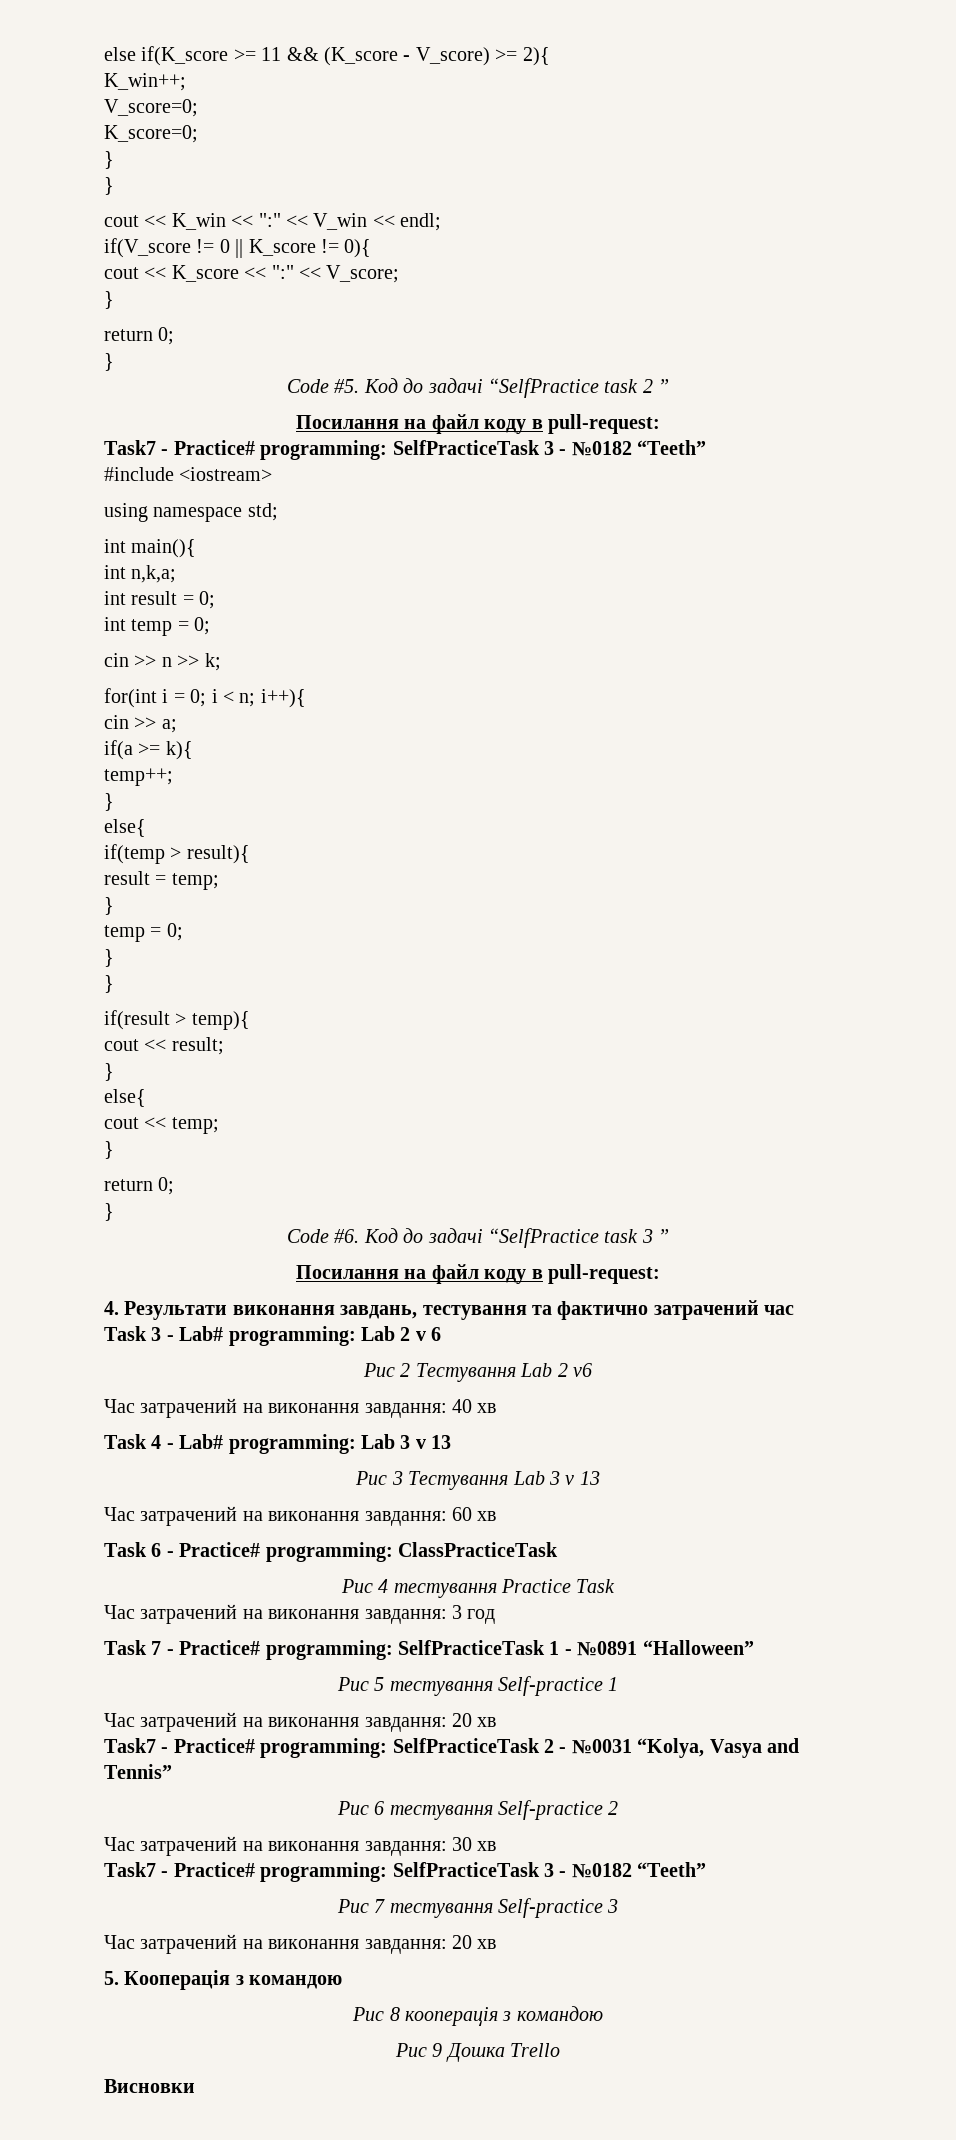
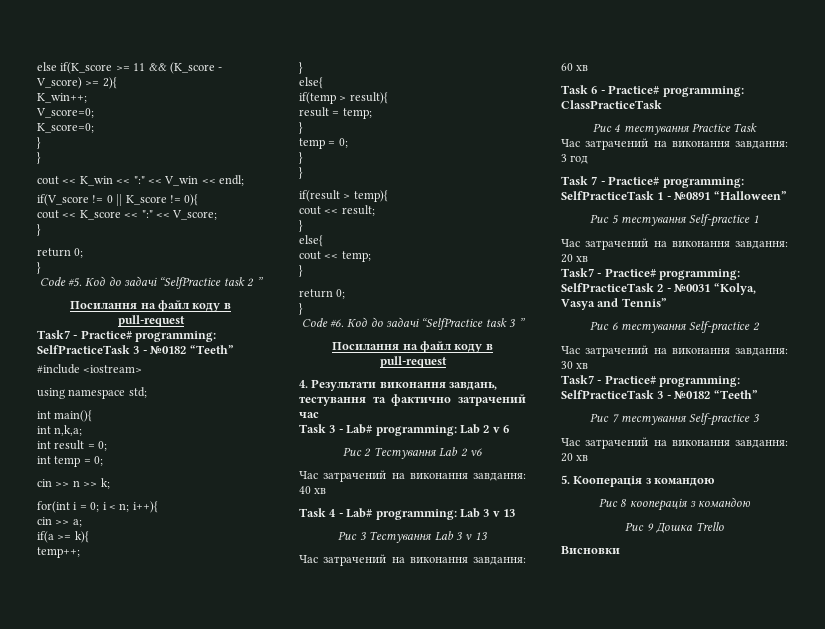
  Код до задачі “SelfPractice task 2 ”
- Посилання на файл коду в pull-request:
+ Посилання на файл коду в pull-request
  Код до задачі “SelfPractice task 3 ”
- Посилання на файл коду в pull-request:
+ Посилання на файл коду в pull-request

